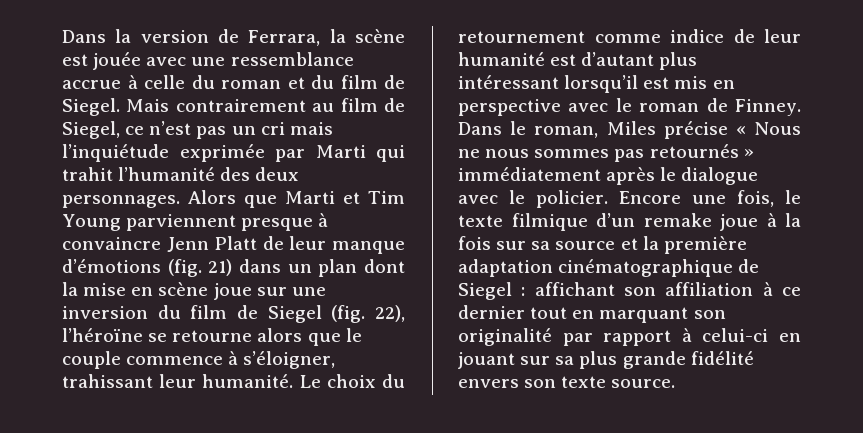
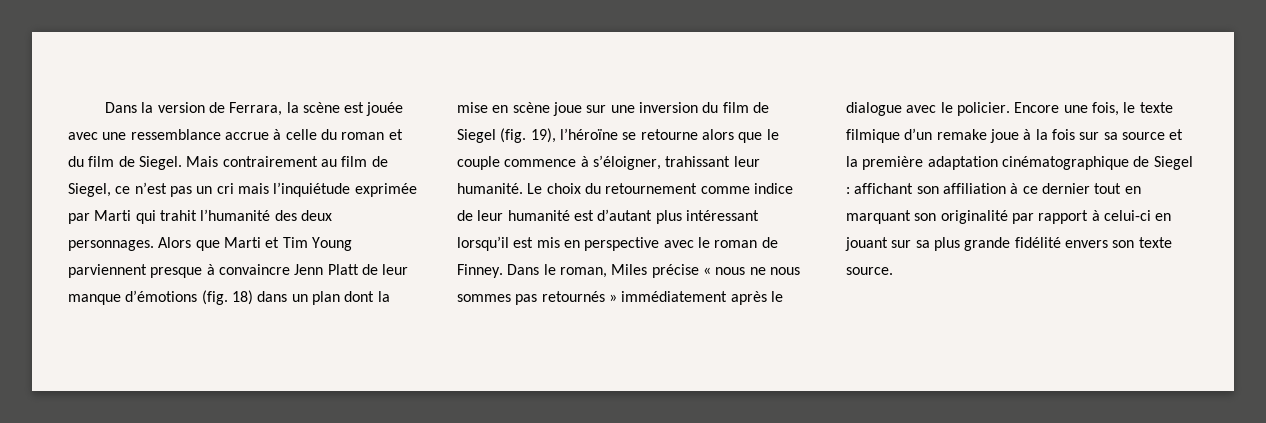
- Alors que Marti et Tim Young parviennent presque à convaincre Jenn Platt de leur manque d’émotions (fig. 21) dans un plan dont la mise en scène joue sur une inversion du film de Siegel (fig. 22), l’héroïne se retourne alors que le couple commence à s’éloigner, trahissant leur humanité.
+ Alors que Marti et Tim Young parviennent presque à convaincre Jenn Platt de leur manque d’émotions (fig. 18) dans un plan dont la mise en scène joue sur une inversion du film de Siegel (fig. 19), l’héroïne se retourne alors que le couple commence à s’éloigner, trahissant leur humanité.
- Dans le roman, Miles précise « Nous ne nous sommes pas retournés » immédiatement après le dialogue avec le policier.
+ Dans le roman, Miles précise « nous ne nous sommes pas retournés » immédiatement après le dialogue avec le policier.

